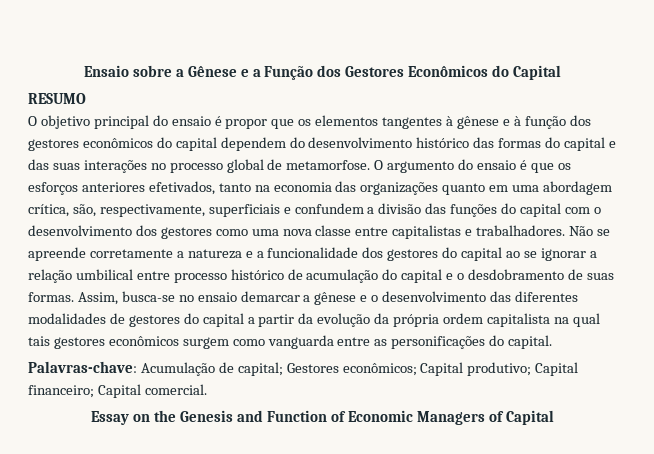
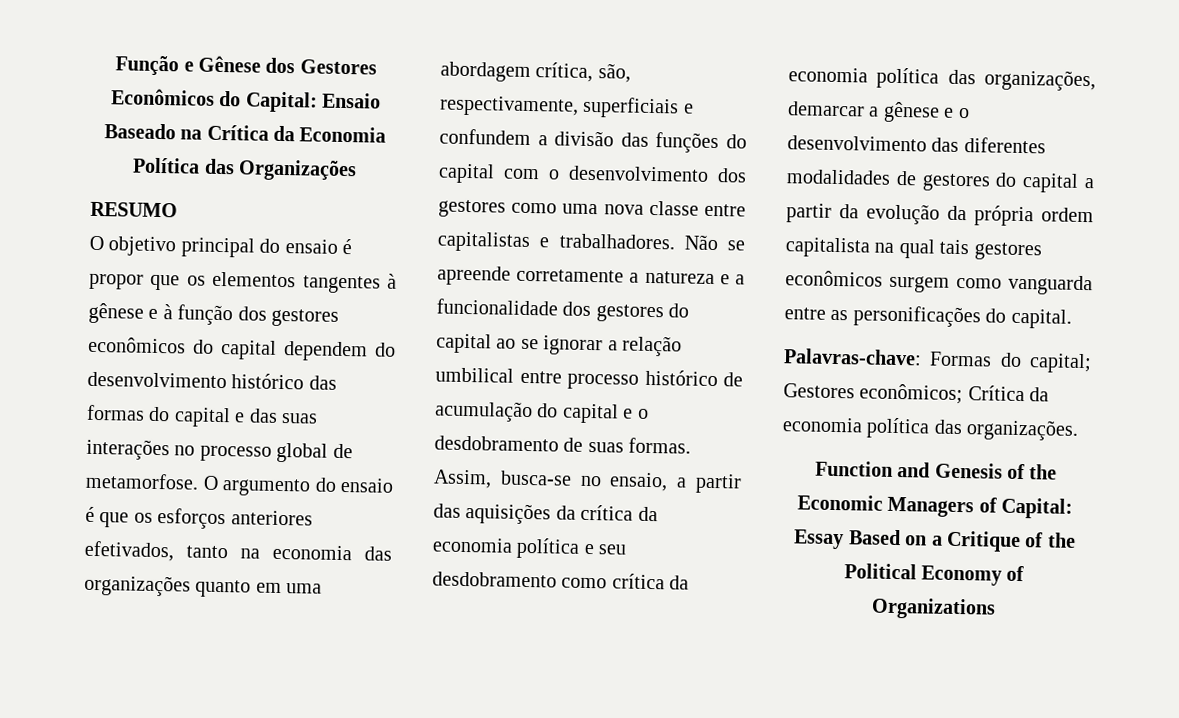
- Ensaio sobre a Gênese e a Função dos Gestores Econômicos do Capital
+ Função e Gênese dos Gestores Econômicos do Capital: Ensaio Baseado na Crítica da Economia Política das Organizações
- Assim, busca-se no ensaio demarcar a gênese e o desenvolvimento das diferentes modalidades de gestores do capital a partir da evolução da própria ordem capitalista na qual tais gestores econômicos surgem como vanguarda entre as personificações do capital.
+ Assim, busca-se no ensaio, a partir das aquisições da crítica da economia política e seu desdobramento como crítica da economia política das organizações, demarcar a gênese e o desenvolvimento das diferentes modalidades de gestores do capital a partir da evolução da própria ordem capitalista na qual tais gestores econômicos surgem como vanguarda entre as personificações do capital.
- Palavras-chave: Acumulação de capital; Gestores econômicos; Capital produtivo; Capital financeiro; Capital comercial.
- Essay on the Genesis and Function of Economic Managers of Capital
+ Palavras-chave: Formas do capital; Gestores econômicos; Crítica da economia política das organizações.
+ Function and Genesis of the Economic Managers of Capital: Essay Based on a Critique of the Political Economy of Organizations

